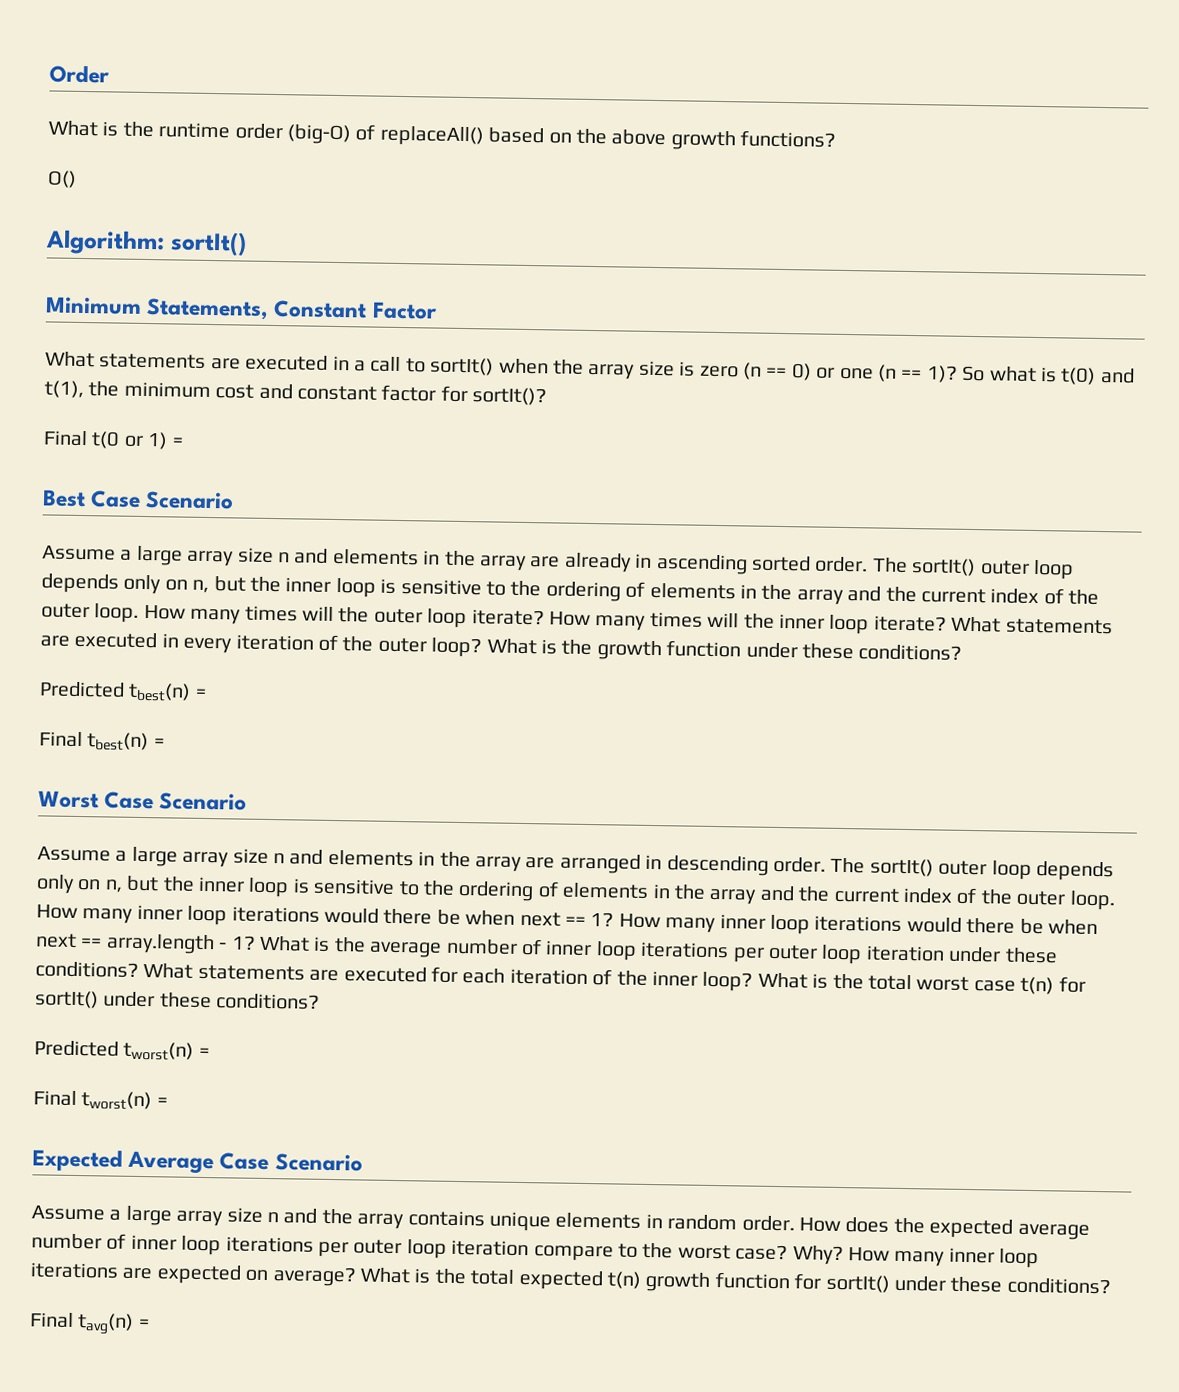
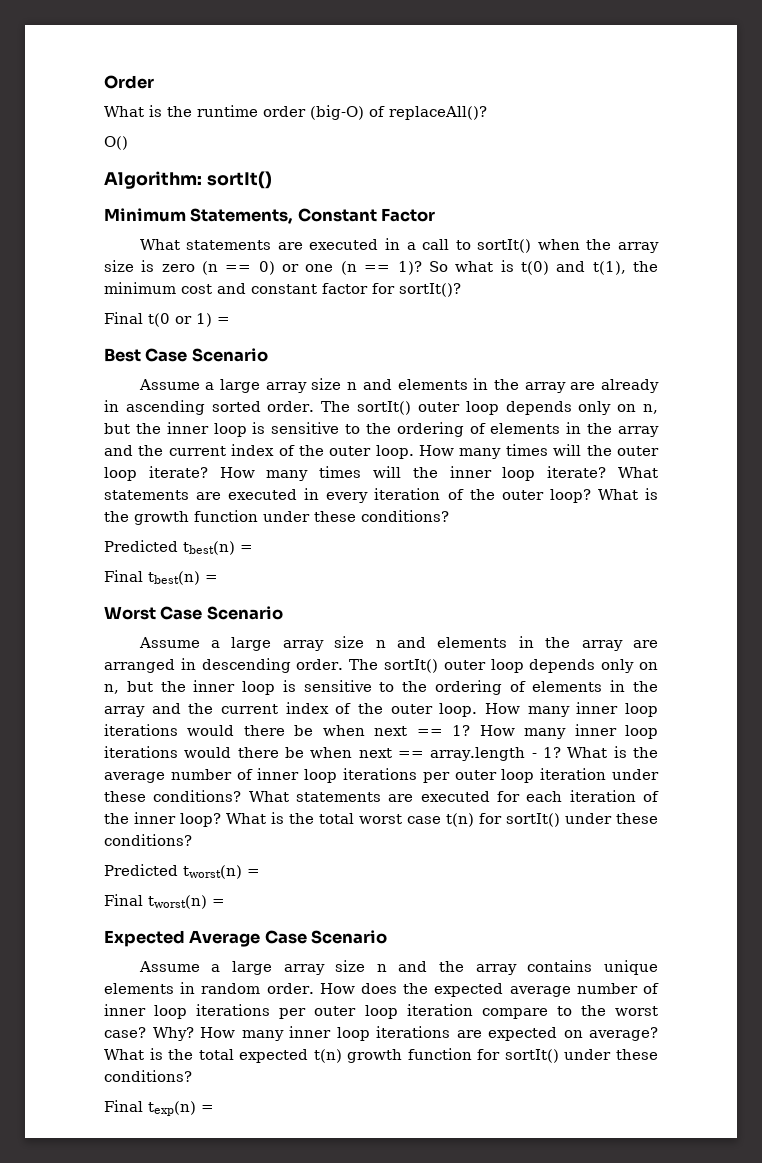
- What is the runtime order (big-O) of replaceAll() based on the above growth functions?
+ What is the runtime order (big-O) of replaceAll()?
- Final tavg(n) =
+ Final texp(n) =

